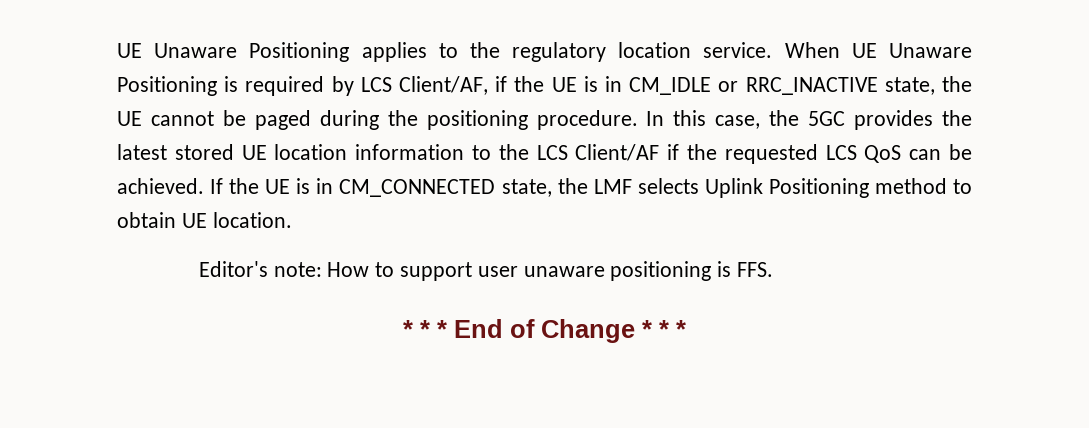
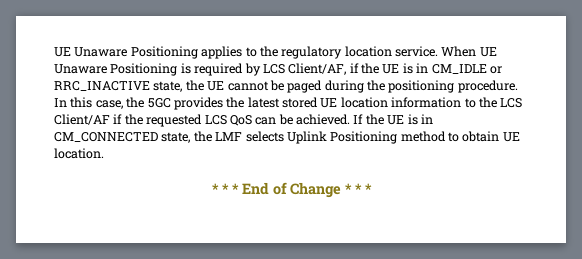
- Editor's note: How to support user unaware positioning is FFS.

